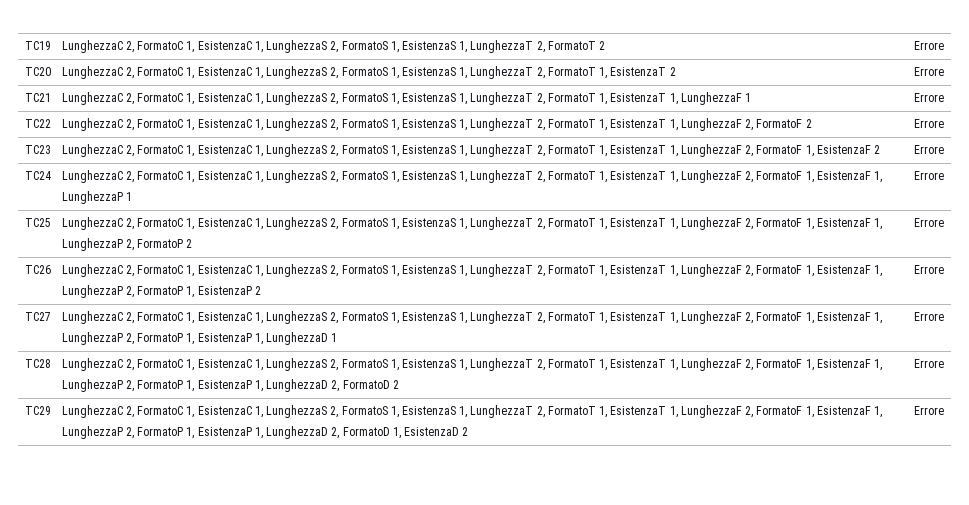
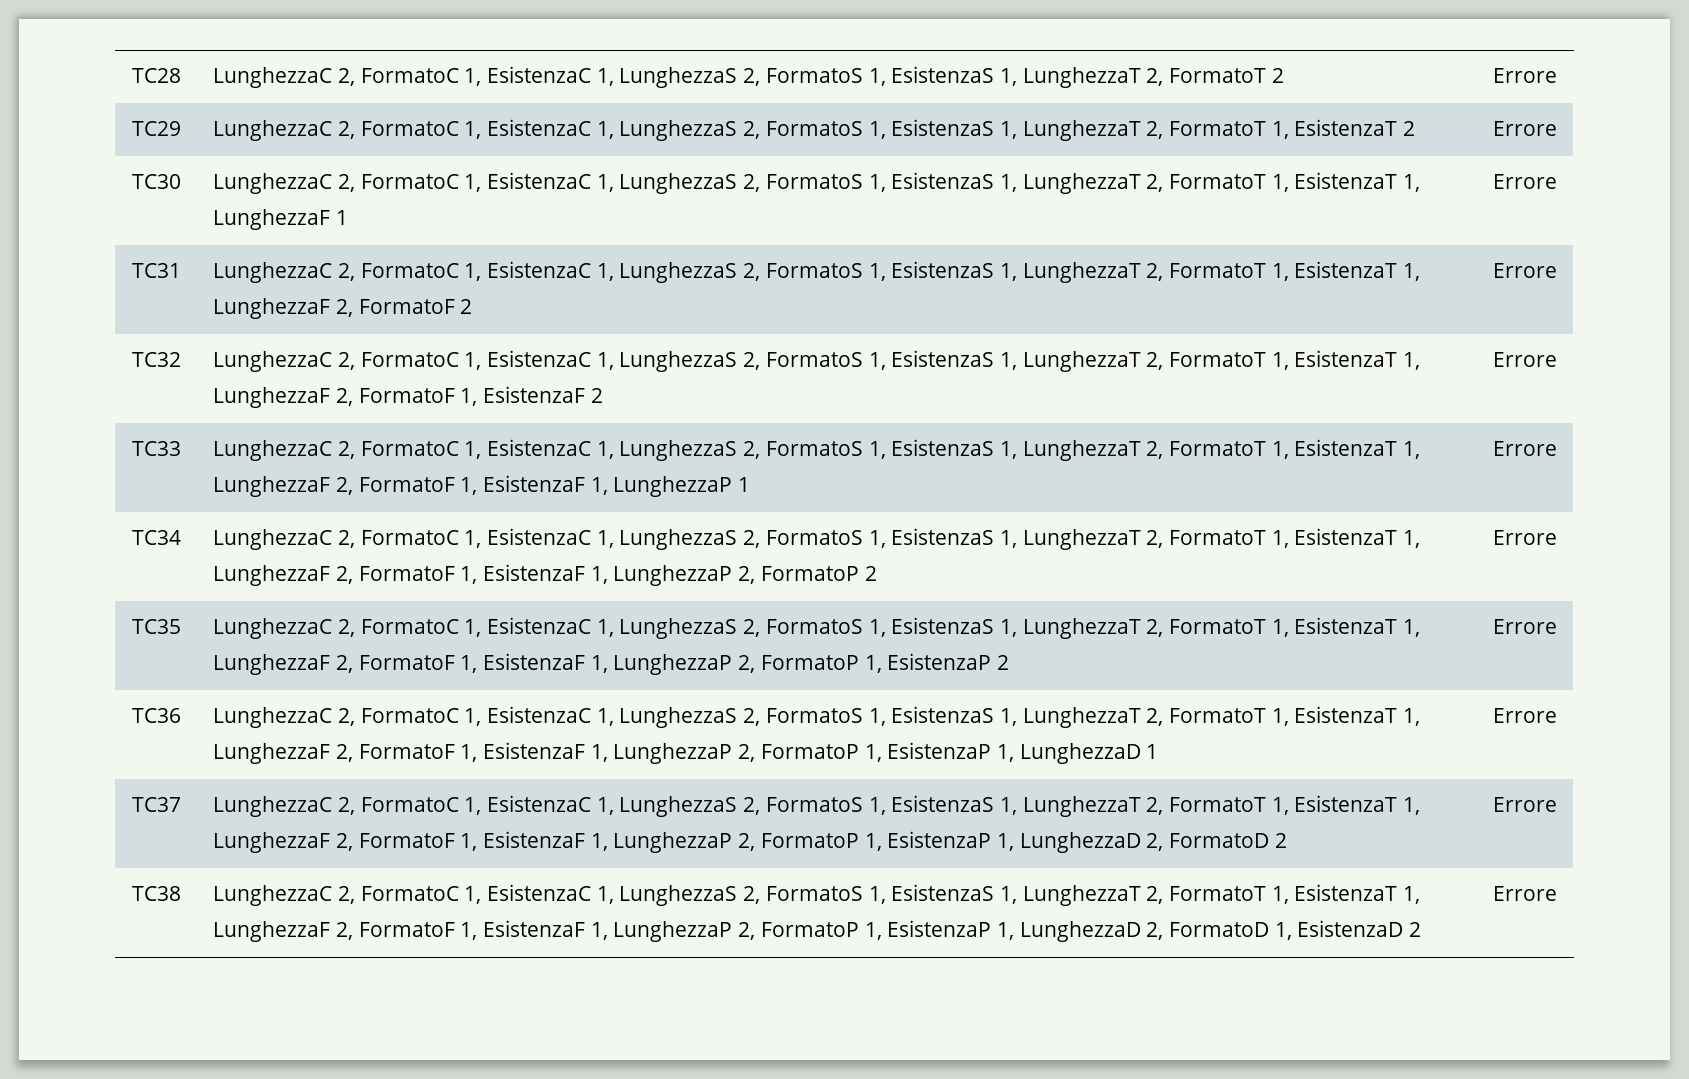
- TC19 | LunghezzaC 2, FormatoC 1, EsistenzaC 1, LunghezzaS 2, FormatoS 1, EsistenzaS 1, LunghezzaT 2, FormatoT 2 | Errore
+ TC28 | LunghezzaC 2, FormatoC 1, EsistenzaC 1, LunghezzaS 2, FormatoS 1, EsistenzaS 1, LunghezzaT 2, FormatoT 2 | Errore
- TC20 | LunghezzaC 2, FormatoC 1, EsistenzaC 1, LunghezzaS 2, FormatoS 1, EsistenzaS 1, LunghezzaT 2, FormatoT 1, EsistenzaT 2 | Errore
+ TC29 | LunghezzaC 2, FormatoC 1, EsistenzaC 1, LunghezzaS 2, FormatoS 1, EsistenzaS 1, LunghezzaT 2, FormatoT 1, EsistenzaT 2 | Errore
- TC21 | LunghezzaC 2, FormatoC 1, EsistenzaC 1, LunghezzaS 2, FormatoS 1, EsistenzaS 1, LunghezzaT 2, FormatoT 1, EsistenzaT 1, LunghezzaF 1 | Errore
+ TC30 | LunghezzaC 2, FormatoC 1, EsistenzaC 1, LunghezzaS 2, FormatoS 1, EsistenzaS 1, LunghezzaT 2, FormatoT 1, EsistenzaT 1, LunghezzaF 1 | Errore
- TC22 | LunghezzaC 2, FormatoC 1, EsistenzaC 1, LunghezzaS 2, FormatoS 1, EsistenzaS 1, LunghezzaT 2, FormatoT 1, EsistenzaT 1, LunghezzaF 2, FormatoF 2 | Errore
+ TC31 | LunghezzaC 2, FormatoC 1, EsistenzaC 1, LunghezzaS 2, FormatoS 1, EsistenzaS 1, LunghezzaT 2, FormatoT 1, EsistenzaT 1, LunghezzaF 2, FormatoF 2 | Errore
- TC23 | LunghezzaC 2, FormatoC 1, EsistenzaC 1, LunghezzaS 2, FormatoS 1, EsistenzaS 1, LunghezzaT 2, FormatoT 1, EsistenzaT 1, LunghezzaF 2, FormatoF 1, EsistenzaF 2 | Errore
+ TC32 | LunghezzaC 2, FormatoC 1, EsistenzaC 1, LunghezzaS 2, FormatoS 1, EsistenzaS 1, LunghezzaT 2, FormatoT 1, EsistenzaT 1, LunghezzaF 2, FormatoF 1, EsistenzaF 2 | Errore
- TC24 | LunghezzaC 2, FormatoC 1, EsistenzaC 1, LunghezzaS 2, FormatoS 1, EsistenzaS 1, LunghezzaT 2, FormatoT 1, EsistenzaT 1, LunghezzaF 2, FormatoF 1, EsistenzaF 1, LunghezzaP 1 | Errore
+ TC33 | LunghezzaC 2, FormatoC 1, EsistenzaC 1, LunghezzaS 2, FormatoS 1, EsistenzaS 1, LunghezzaT 2, FormatoT 1, EsistenzaT 1, LunghezzaF 2, FormatoF 1, EsistenzaF 1, LunghezzaP 1 | Errore
- TC25 | LunghezzaC 2, FormatoC 1, EsistenzaC 1, LunghezzaS 2, FormatoS 1, EsistenzaS 1, LunghezzaT 2, FormatoT 1, EsistenzaT 1, LunghezzaF 2, FormatoF 1, EsistenzaF 1, LunghezzaP 2, FormatoP 2 | Errore
+ TC34 | LunghezzaC 2, FormatoC 1, EsistenzaC 1, LunghezzaS 2, FormatoS 1, EsistenzaS 1, LunghezzaT 2, FormatoT 1, EsistenzaT 1, LunghezzaF 2, FormatoF 1, EsistenzaF 1, LunghezzaP 2, FormatoP 2 | Errore
- TC26 | LunghezzaC 2, FormatoC 1, EsistenzaC 1, LunghezzaS 2, FormatoS 1, EsistenzaS 1, LunghezzaT 2, FormatoT 1, EsistenzaT 1, LunghezzaF 2, FormatoF 1, EsistenzaF 1, LunghezzaP 2, FormatoP 1, EsistenzaP 2 | Errore
+ TC35 | LunghezzaC 2, FormatoC 1, EsistenzaC 1, LunghezzaS 2, FormatoS 1, EsistenzaS 1, LunghezzaT 2, FormatoT 1, EsistenzaT 1, LunghezzaF 2, FormatoF 1, EsistenzaF 1, LunghezzaP 2, FormatoP 1, EsistenzaP 2 | Errore
- TC27 | LunghezzaC 2, FormatoC 1, EsistenzaC 1, LunghezzaS 2, FormatoS 1, EsistenzaS 1, LunghezzaT 2, FormatoT 1, EsistenzaT 1, LunghezzaF 2, FormatoF 1, EsistenzaF 1, LunghezzaP 2, FormatoP 1, EsistenzaP 1, LunghezzaD 1 | Errore
+ TC36 | LunghezzaC 2, FormatoC 1, EsistenzaC 1, LunghezzaS 2, FormatoS 1, EsistenzaS 1, LunghezzaT 2, FormatoT 1, EsistenzaT 1, LunghezzaF 2, FormatoF 1, EsistenzaF 1, LunghezzaP 2, FormatoP 1, EsistenzaP 1, LunghezzaD 1 | Errore
- TC28 | LunghezzaC 2, FormatoC 1, EsistenzaC 1, LunghezzaS 2, FormatoS 1, EsistenzaS 1, LunghezzaT 2, FormatoT 1, EsistenzaT 1, LunghezzaF 2, FormatoF 1, EsistenzaF 1, LunghezzaP 2, FormatoP 1, EsistenzaP 1, LunghezzaD 2, FormatoD 2 | Errore
+ TC37 | LunghezzaC 2, FormatoC 1, EsistenzaC 1, LunghezzaS 2, FormatoS 1, EsistenzaS 1, LunghezzaT 2, FormatoT 1, EsistenzaT 1, LunghezzaF 2, FormatoF 1, EsistenzaF 1, LunghezzaP 2, FormatoP 1, EsistenzaP 1, LunghezzaD 2, FormatoD 2 | Errore
- TC29 | LunghezzaC 2, FormatoC 1, EsistenzaC 1, LunghezzaS 2, FormatoS 1, EsistenzaS 1, LunghezzaT 2, FormatoT 1, EsistenzaT 1, LunghezzaF 2, FormatoF 1, EsistenzaF 1, LunghezzaP 2, FormatoP 1, EsistenzaP 1, LunghezzaD 2, FormatoD 1, EsistenzaD 2 | Errore
+ TC38 | LunghezzaC 2, FormatoC 1, EsistenzaC 1, LunghezzaS 2, FormatoS 1, EsistenzaS 1, LunghezzaT 2, FormatoT 1, EsistenzaT 1, LunghezzaF 2, FormatoF 1, EsistenzaF 1, LunghezzaP 2, FormatoP 1, EsistenzaP 1, LunghezzaD 2, FormatoD 1, EsistenzaD 2 | Errore

